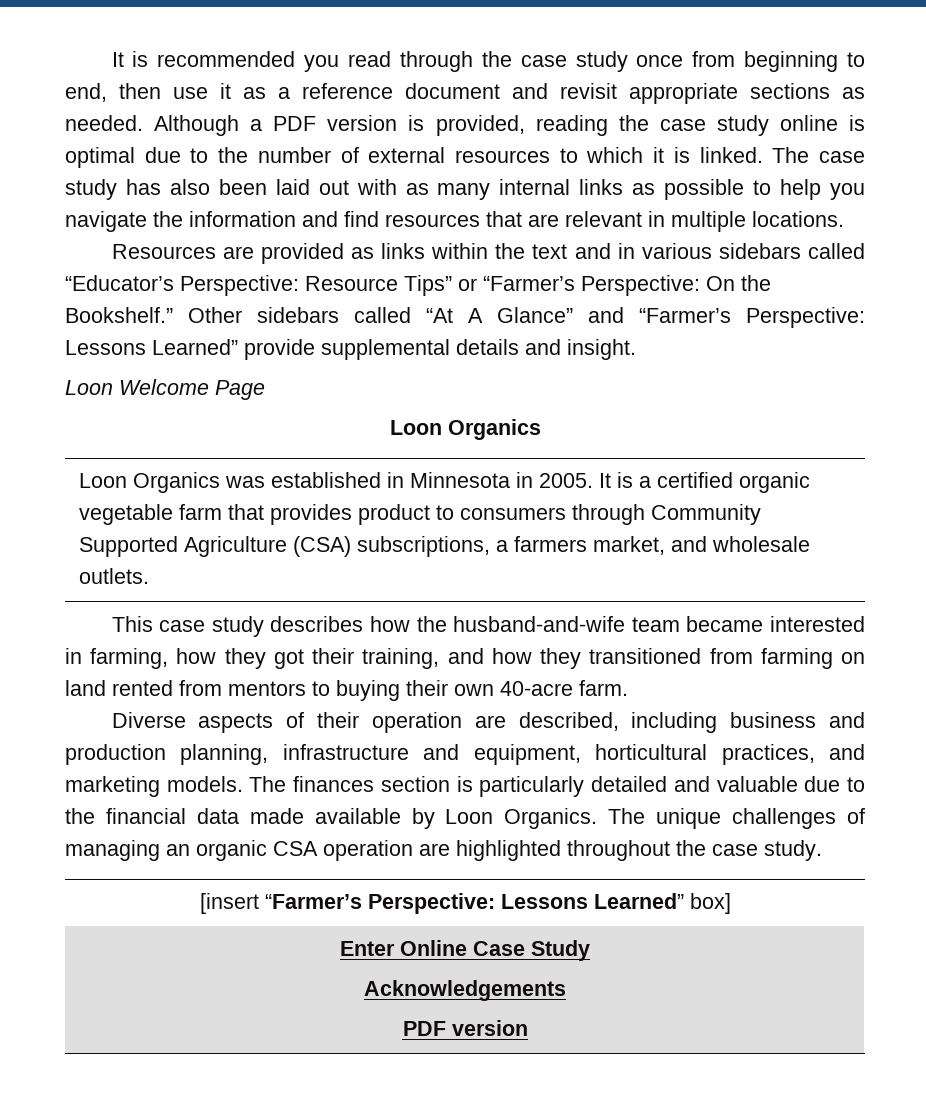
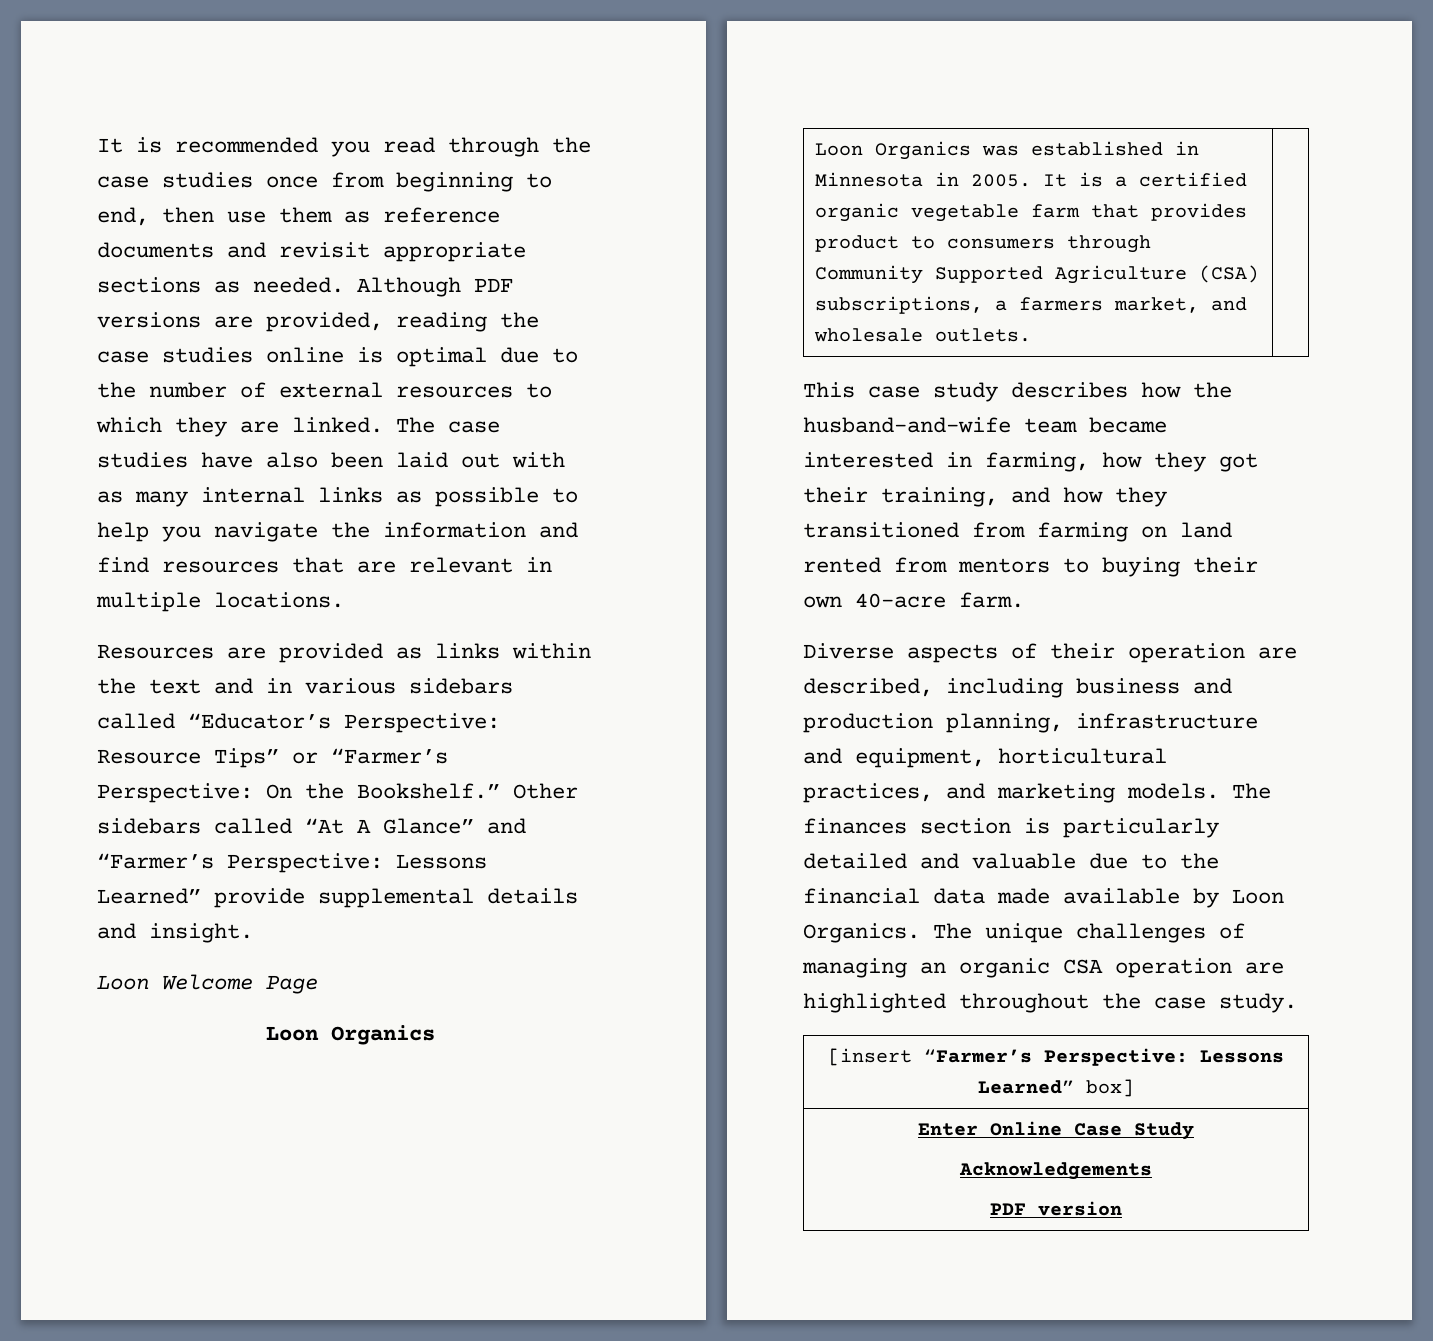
- It is recommended you read through the case study once from beginning to end, then use it as a reference document and revisit appropriate sections as needed.
+ It is recommended you read through the case studies once from beginning to end, then use them as reference documents and revisit appropriate sections as needed.
- Although a PDF version is provided, reading the case study online is optimal due to the number of external resources to which it is linked.
+ Although PDF versions are provided, reading the case studies online is optimal due to the number of external resources to which they are linked.
- The case study has also been laid out with as many internal links as possible to help you navigate the information and find resources that are relevant in multiple locations.
+ The case studies have also been laid out with as many internal links as possible to help you navigate the information and find resources that are relevant in multiple locations.

